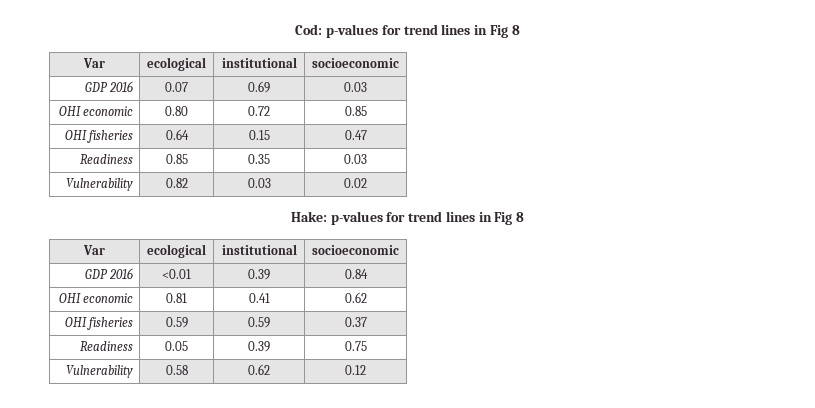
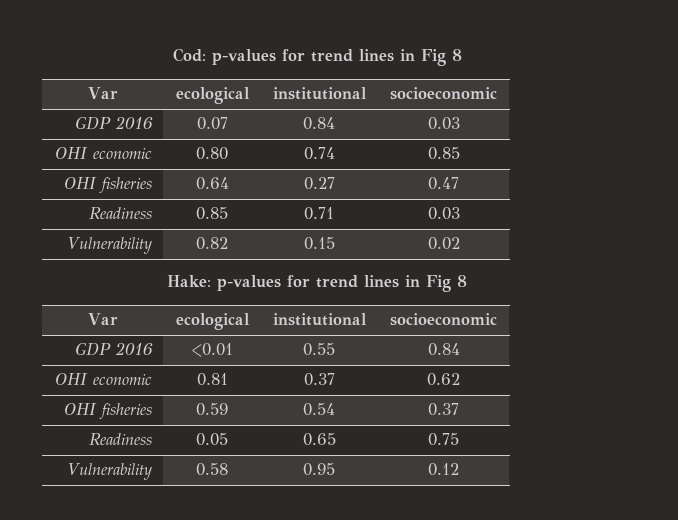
- GDP 2016 | 0.07 | 0.69 | 0.03
+ GDP 2016 | 0.07 | 0.84 | 0.03
- OHI economic | 0.80 | 0.72 | 0.85
+ OHI economic | 0.80 | 0.74 | 0.85
- OHI fisheries | 0.64 | 0.15 | 0.47
+ OHI fisheries | 0.64 | 0.27 | 0.47
- Readiness | 0.85 | 0.35 | 0.03
+ Readiness | 0.85 | 0.71 | 0.03
- Vulnerability | 0.82 | 0.03 | 0.02
+ Vulnerability | 0.82 | 0.15 | 0.02
- GDP 2016 | <0.01 | 0.39 | 0.84
+ GDP 2016 | <0.01 | 0.55 | 0.84
- OHI economic | 0.81 | 0.41 | 0.62
+ OHI economic | 0.81 | 0.37 | 0.62
- OHI fisheries | 0.59 | 0.59 | 0.37
+ OHI fisheries | 0.59 | 0.54 | 0.37
- Readiness | 0.05 | 0.39 | 0.75
+ Readiness | 0.05 | 0.65 | 0.75
- Vulnerability | 0.58 | 0.62 | 0.12
+ Vulnerability | 0.58 | 0.95 | 0.12

